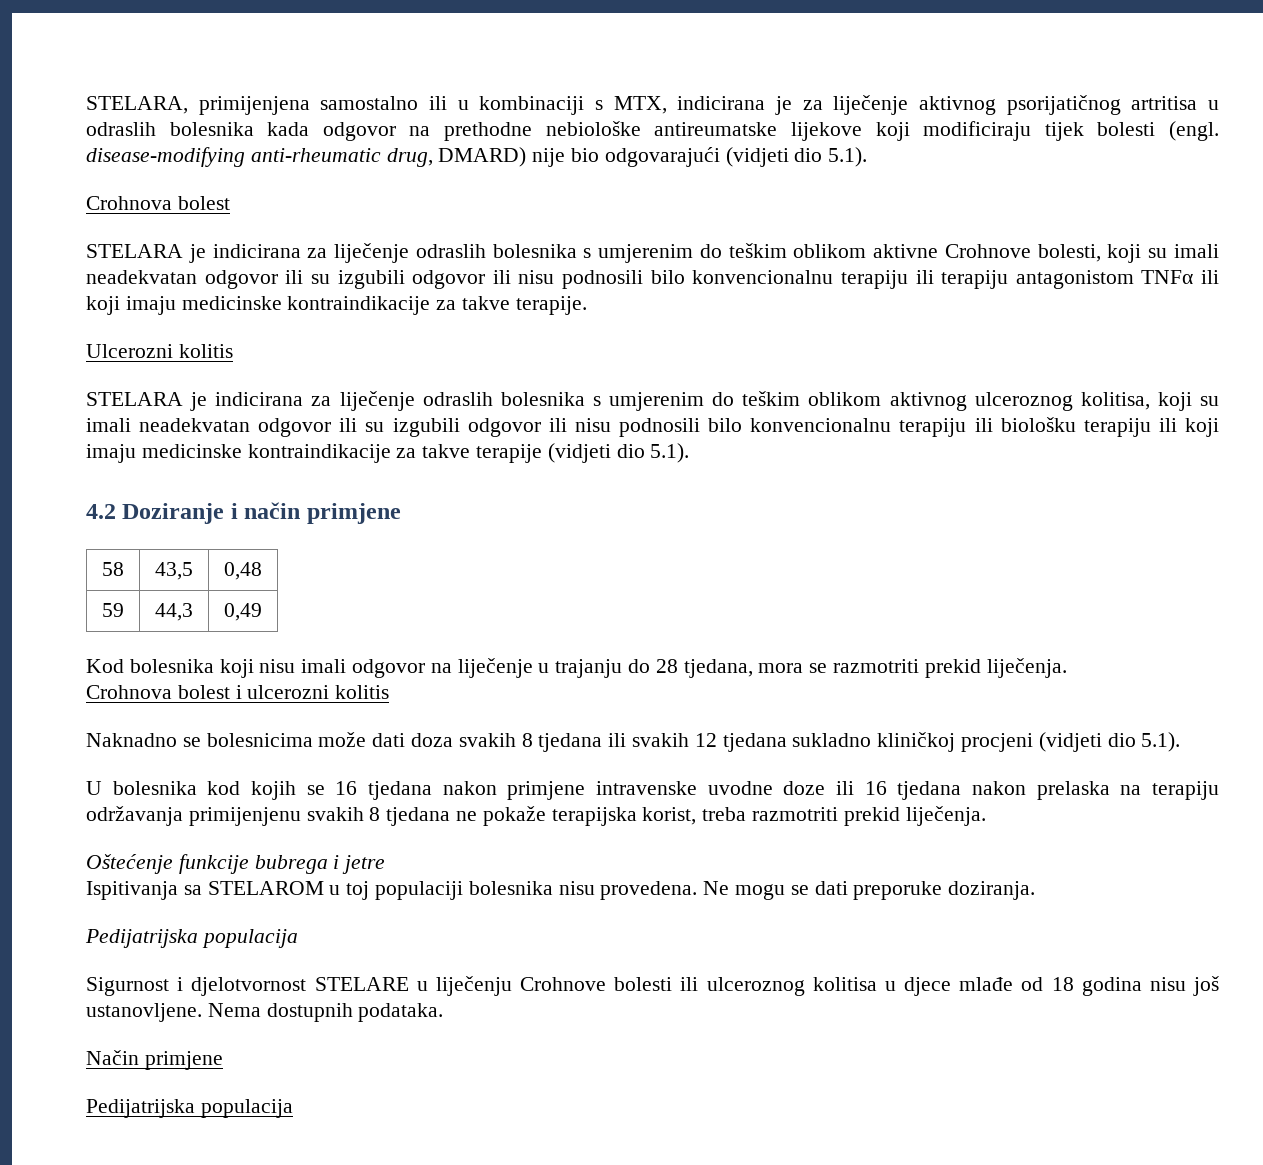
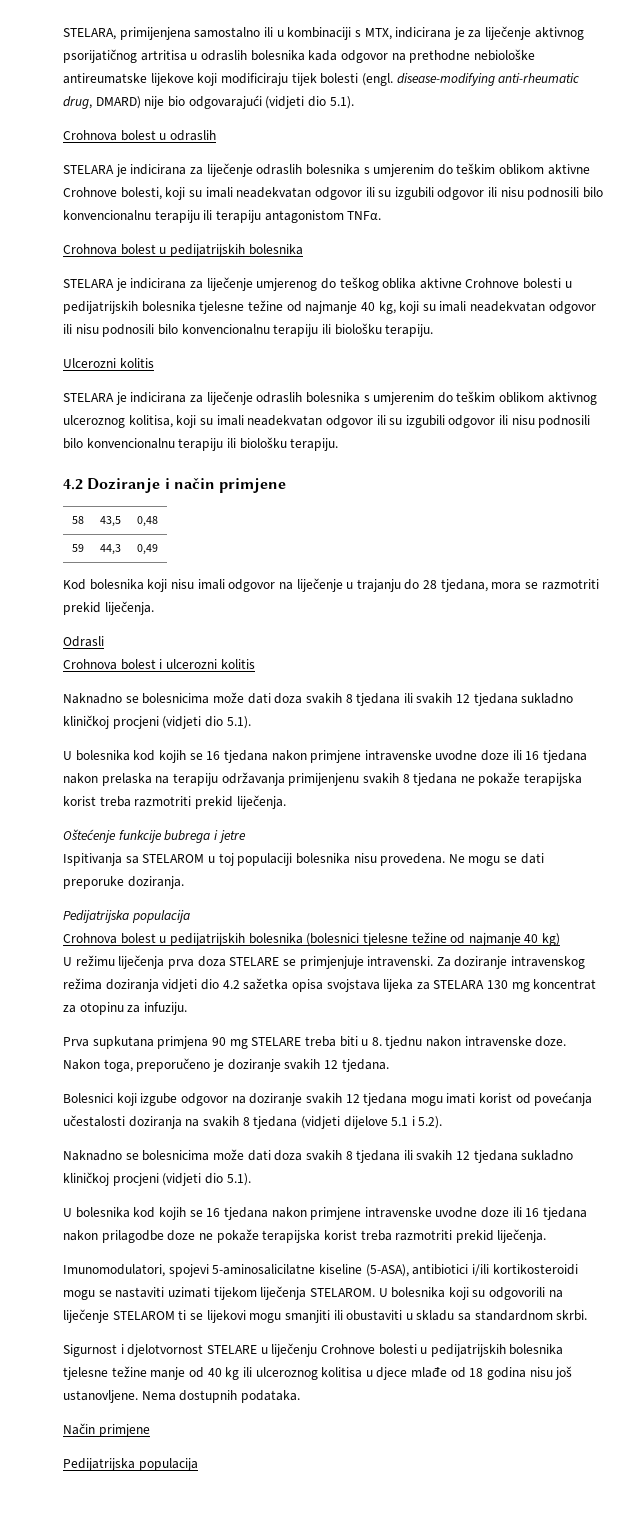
  STELARA, primijenjena samostalno ili u kombinaciji s MTX, indicirana je za liječenje aktivnog psorijatičnog artritisa u odraslih bolesnika kada odgovor na prethodne nebiološke antireumatske lijekove koji modificiraju tijek bolesti (engl. disease-modifying anti-rheumatic drug, DMARD) nije bio odgovarajući (vidjeti dio 5.1).
- Crohnova bolest
+ Crohnova bolest u odraslih
- STELARA je indicirana za liječenje odraslih bolesnika s umjerenim do teškim oblikom aktivne Crohnove bolesti, koji su imali neadekvatan odgovor ili su izgubili odgovor ili nisu podnosili bilo konvencionalnu terapiju ili terapiju antagonistom TNFα ili koji imaju medicinske kontraindikacije za takve terapije.
+ STELARA je indicirana za liječenje odraslih bolesnika s umjerenim do teškim oblikom aktivne Crohnove bolesti, koji su imali neadekvatan odgovor ili su izgubili odgovor ili nisu podnosili bilo konvencionalnu terapiju ili terapiju antagonistom TNFα.
+ Crohnova bolest u pedijatrijskih bolesnika
+ STELARA je indicirana za liječenje umjerenog do teškog oblika aktivne Crohnove bolesti u pedijatrijskih bolesnika tjelesne težine od najmanje 40 kg, koji su imali neadekvatan odgovor ili nisu podnosili bilo konvencionalnu terapiju ili biološku terapiju.
- STELARA je indicirana za liječenje odraslih bolesnika s umjerenim do teškim oblikom aktivnog ulceroznog kolitisa, koji su imali neadekvatan odgovor ili su izgubili odgovor ili nisu podnosili bilo konvencionalnu terapiju ili biološku terapiju ili koji imaju medicinske kontraindikacije za takve terapije (vidjeti dio 5.1).
+ STELARA je indicirana za liječenje odraslih bolesnika s umjerenim do teškim oblikom aktivnog ulceroznog kolitisa, koji su imali neadekvatan odgovor ili su izgubili odgovor ili nisu podnosili bilo konvencionalnu terapiju ili biološku terapiju.
+ Odrasli
- U bolesnika kod kojih se 16 tjedana nakon primjene intravenske uvodne doze ili 16 tjedana nakon prelaska na terapiju održavanja primijenjenu svakih 8 tjedana ne pokaže terapijska korist, treba razmotriti prekid liječenja.
+ U bolesnika kod kojih se 16 tjedana nakon primjene intravenske uvodne doze ili 16 tjedana nakon prelaska na terapiju održavanja primijenjenu svakih 8 tjedana ne pokaže terapijska korist treba razmotriti prekid liječenja.
+ Crohnova bolest u pedijatrijskih bolesnika (bolesnici tjelesne težine od najmanje 40 kg)
+ U režimu liječenja prva doza STELARE se primjenjuje intravenski. Za doziranje intravenskog režima doziranja vidjeti dio 4.2 sažetka opisa svojstava lijeka za STELARA 130 mg koncentrat za otopinu za infuziju.
+ Prva supkutana primjena 90 mg STELARE treba biti u 8. tjednu nakon intravenske doze. Nakon toga, preporučeno je doziranje svakih 12 tjedana.
+ Bolesnici koji izgube odgovor na doziranje svakih 12 tjedana mogu imati korist od povećanja učestalosti doziranja na svakih 8 tjedana (vidjeti dijelove 5.1 i 5.2).
+ Naknadno se bolesnicima može dati doza svakih 8 tjedana ili svakih 12 tjedana sukladno kliničkoj procjeni (vidjeti dio 5.1).
+ U bolesnika kod kojih se 16 tjedana nakon primjene intravenske uvodne doze ili 16 tjedana nakon prilagodbe doze ne pokaže terapijska korist treba razmotriti prekid liječenja.
+ Imunomodulatori, spojevi 5-aminosalicilatne kiseline (5-ASA), antibiotici i/ili kortikosteroidi mogu se nastaviti uzimati tijekom liječenja STELAROM. U bolesnika koji su odgovorili na liječenje STELAROM ti se lijekovi mogu smanjiti ili obustaviti u skladu sa standardnom skrbi.
- Sigurnost i djelotvornost STELARE u liječenju Crohnove bolesti ili ulceroznog kolitisa u djece mlađe od 18 godina nisu još ustanovljene.
+ Sigurnost i djelotvornost STELARE u liječenju Crohnove bolesti u pedijatrijskih bolesnika tjelesne težine manje od 40 kg ili ulceroznog kolitisa u djece mlađe od 18 godina nisu još ustanovljene.

